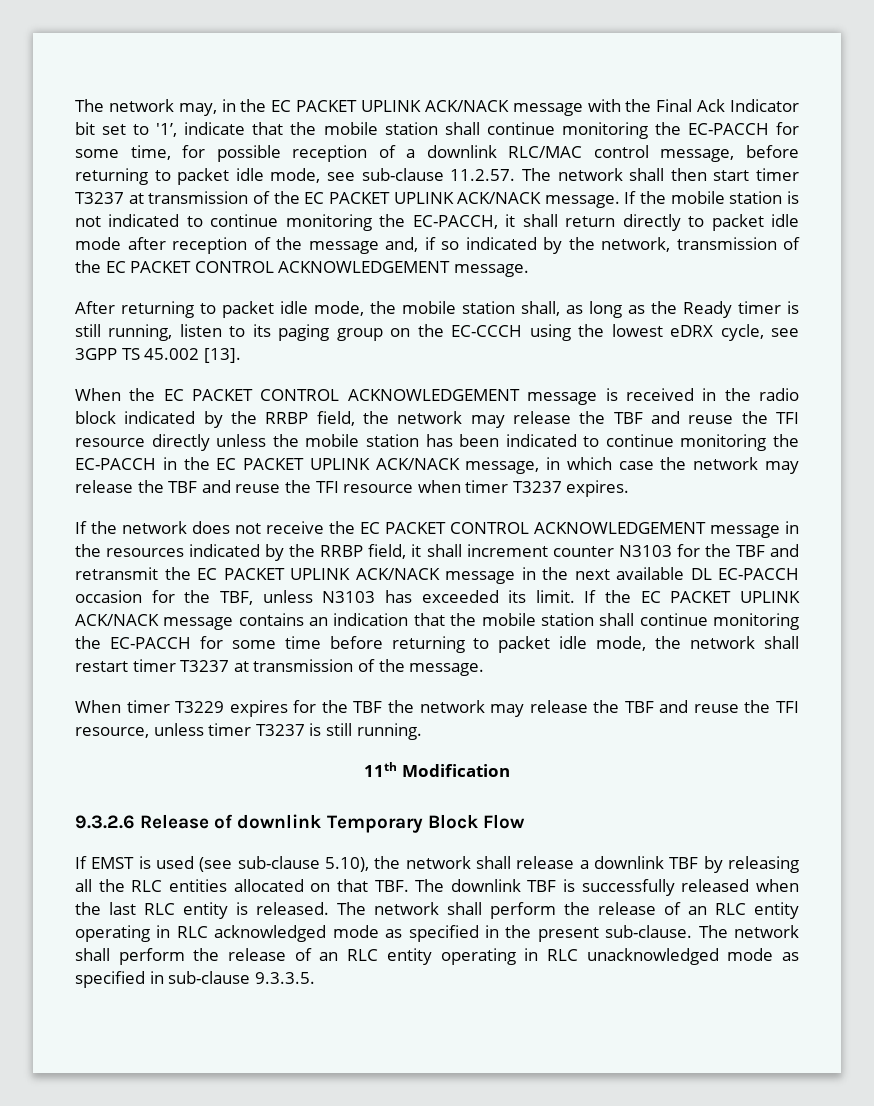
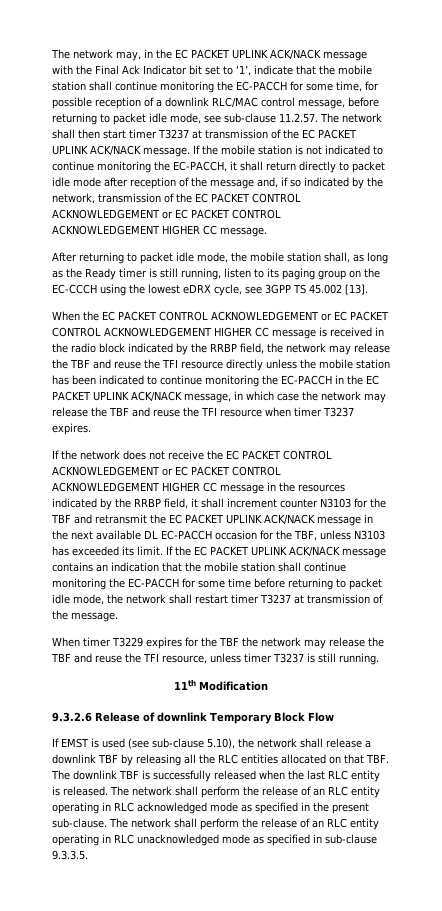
- If the mobile station is not indicated to continue monitoring the EC-PACCH, it shall return directly to packet idle mode after reception of the message and, if so indicated by the network, transmission of the EC PACKET CONTROL ACKNOWLEDGEMENT message.
+ If the mobile station is not indicated to continue monitoring the EC-PACCH, it shall return directly to packet idle mode after reception of the message and, if so indicated by the network, transmission of the EC PACKET CONTROL ACKNOWLEDGEMENT or EC PACKET CONTROL ACKNOWLEDGEMENT HIGHER CC message.
- When the EC PACKET CONTROL ACKNOWLEDGEMENT message is received in the radio block indicated by the RRBP field, the network may release the TBF and reuse the TFI resource directly unless the mobile station has been indicated to continue monitoring the EC-PACCH in the EC PACKET UPLINK ACK/NACK message, in which case the network may release the TBF and reuse the TFI resource when timer T3237 expires.
+ When the EC PACKET CONTROL ACKNOWLEDGEMENT or EC PACKET CONTROL ACKNOWLEDGEMENT HIGHER CC message is received in the radio block indicated by the RRBP field, the network may release the TBF and reuse the TFI resource directly unless the mobile station has been indicated to continue monitoring the EC-PACCH in the EC PACKET UPLINK ACK/NACK message, in which case the network may release the TBF and reuse the TFI resource when timer T3237 expires.
- If the network does not receive the EC PACKET CONTROL ACKNOWLEDGEMENT message in the resources indicated by the RRBP field, it shall increment counter N3103 for the TBF and retransmit the EC PACKET UPLINK ACK/NACK message in the next available DL EC-PACCH occasion for the TBF, unless N3103 has exceeded its limit.
+ If the network does not receive the EC PACKET CONTROL ACKNOWLEDGEMENT or EC PACKET CONTROL ACKNOWLEDGEMENT HIGHER CC message in the resources indicated by the RRBP field, it shall increment counter N3103 for the TBF and retransmit the EC PACKET UPLINK ACK/NACK message in the next available DL EC-PACCH occasion for the TBF, unless N3103 has exceeded its limit.

